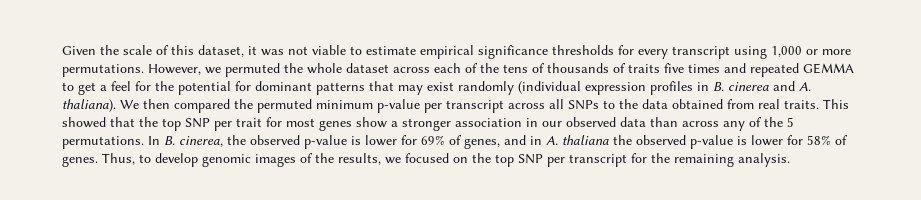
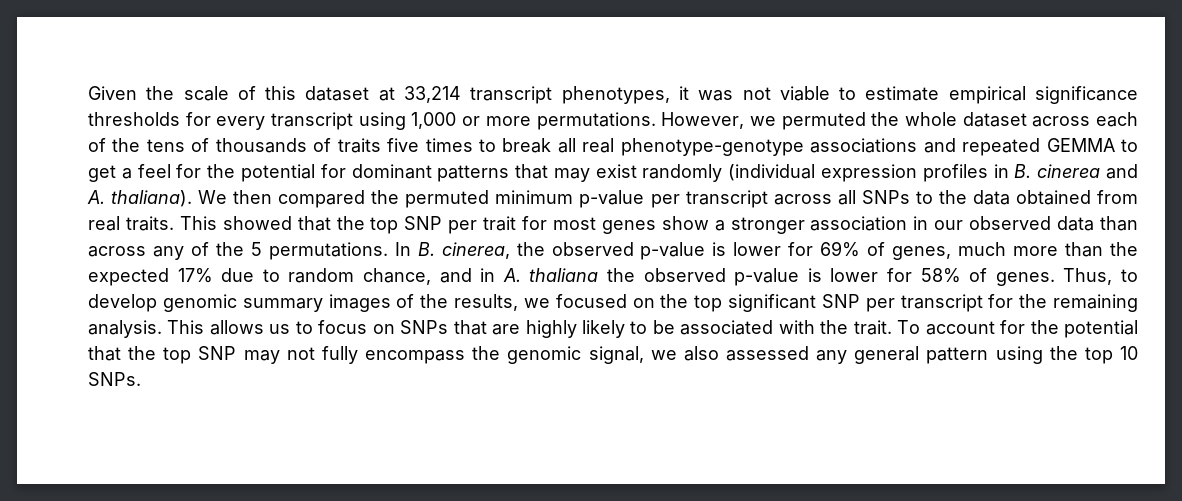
- Given the scale of this dataset, it was not viable to estimate empirical significance thresholds for every transcript using 1,000 or more permutations.
+ Given the scale of this dataset at 33,214 transcript phenotypes, it was not viable to estimate empirical significance thresholds for every transcript using 1,000 or more permutations.
- However, we permuted the whole dataset across each of the tens of thousands of traits five times and repeated GEMMA to get a feel for the potential for dominant patterns that may exist randomly (individual expression profiles in B. cinerea and A. thaliana).
+ However, we permuted the whole dataset across each of the tens of thousands of traits five times to break all real phenotype-genotype associations and repeated GEMMA to get a feel for the potential for dominant patterns that may exist randomly (individual expression profiles in B. cinerea and A. thaliana).
- In B. cinerea, the observed p-value is lower for 69% of genes, and in A. thaliana the observed p-value is lower for 58% of genes.
+ In B. cinerea, the observed p-value is lower for 69% of genes, much more than the expected 17% due to random chance, and in A. thaliana the observed p-value is lower for 58% of genes.
- Thus, to develop genomic images of the results, we focused on the top SNP per transcript for the remaining analysis.
+ Thus, to develop genomic summary images of the results, we focused on the top significant SNP per transcript for the remaining analysis.
+ This allows us to focus on SNPs that are highly likely to be associated with the trait. To account for the potential that the top SNP may not fully encompass the genomic signal, we also assessed any general pattern using the top 10 SNPs.

